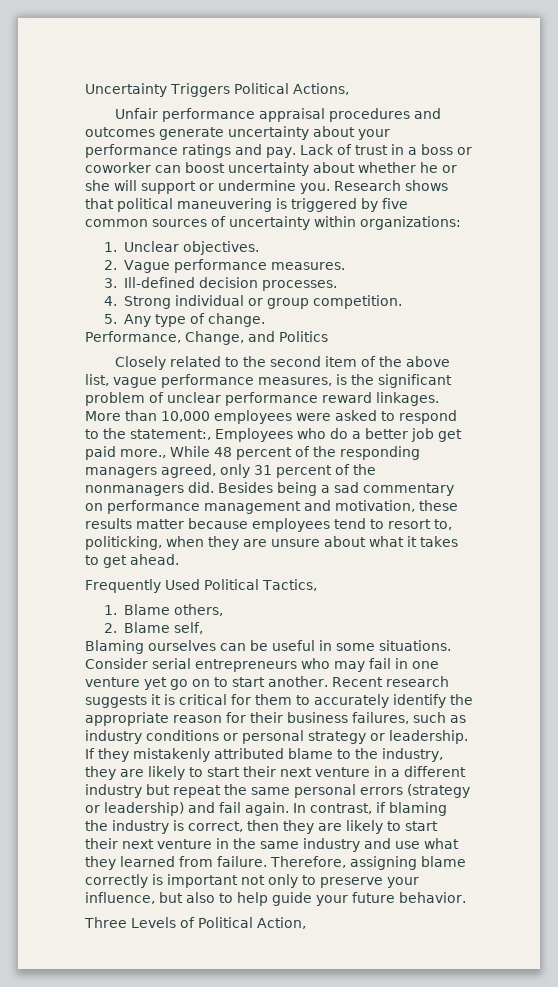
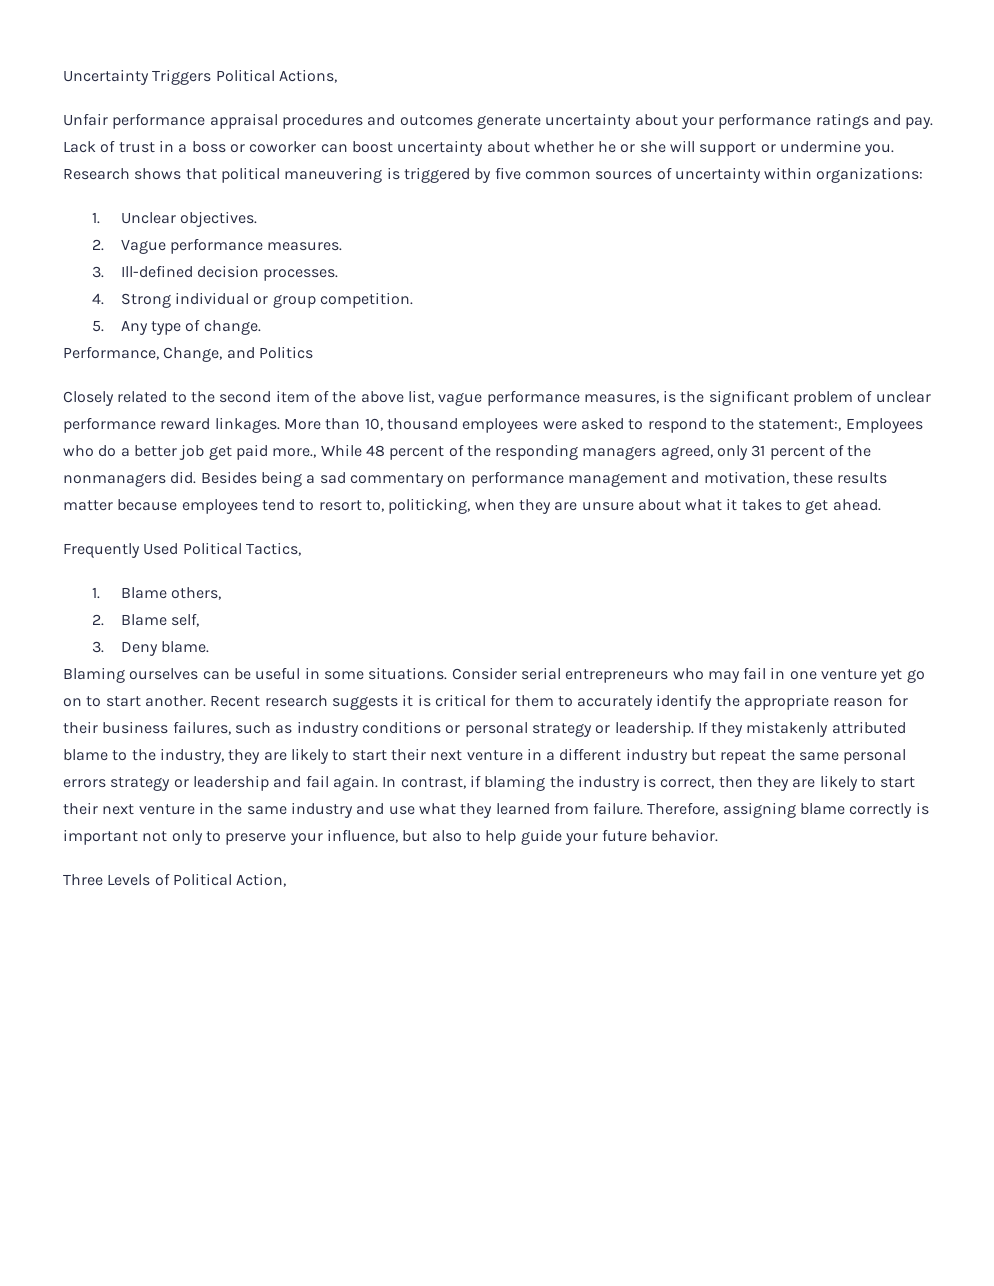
- More than 10,000 employees were asked to respond to the statement:, Employees who do a better job get paid more., While 48 percent of the responding managers agreed, only 31 percent of the nonmanagers did.
+ More than 10, thousand employees were asked to respond to the statement:, Employees who do a better job get paid more., While 48 percent of the responding managers agreed, only 31 percent of the nonmanagers did.
+ 3. Deny blame.
- If they mistakenly attributed blame to the industry, they are likely to start their next venture in a different industry but repeat the same personal errors (strategy or leadership) and fail again.
+ If they mistakenly attributed blame to the industry, they are likely to start their next venture in a different industry but repeat the same personal errors strategy or leadership and fail again.

